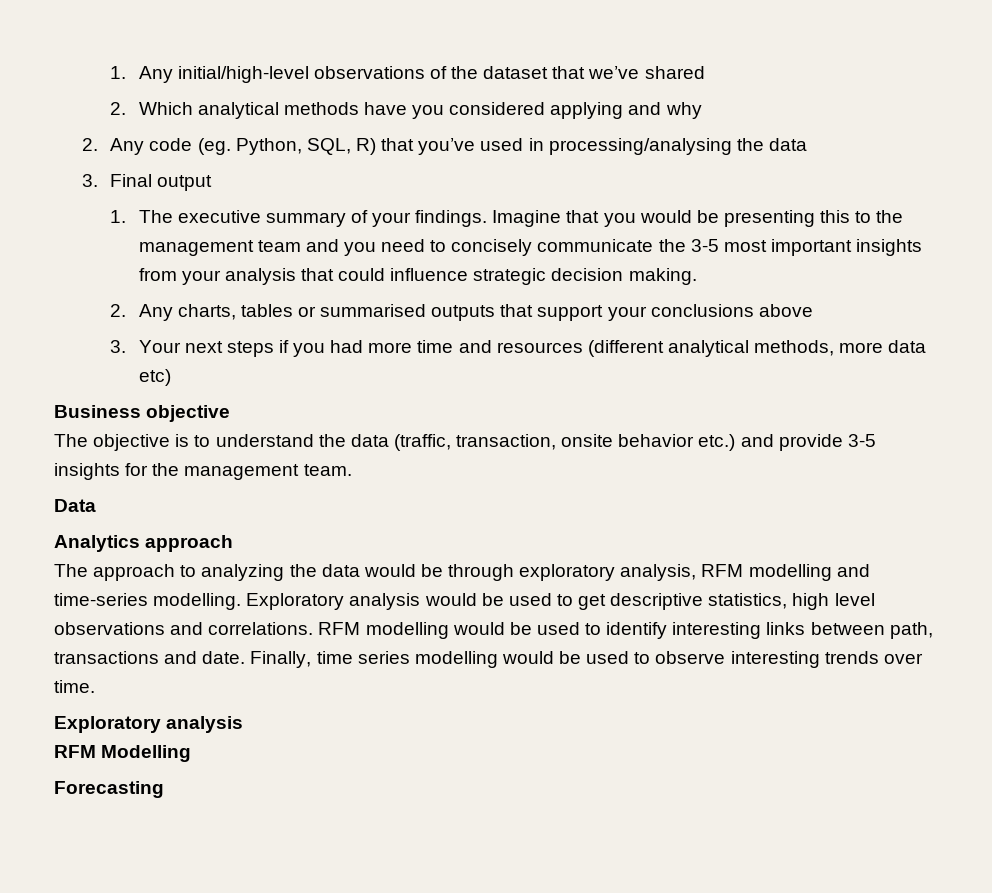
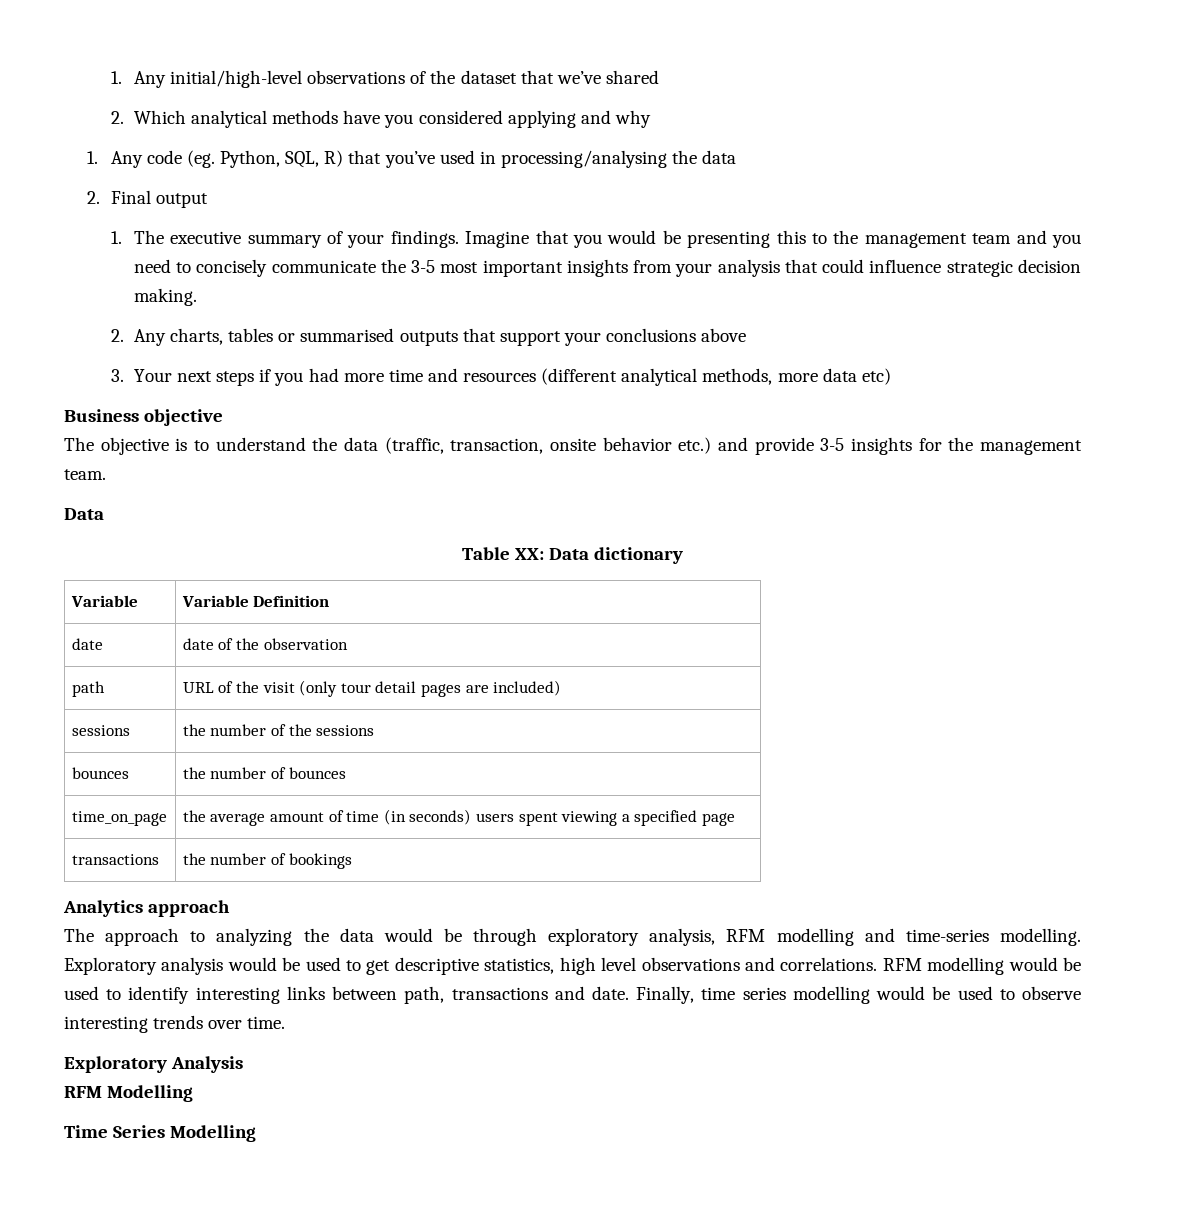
- 2. Any code (eg. Python, SQL, R) that you’ve used in processing/analysing the data
+ 1. Any code (eg. Python, SQL, R) that you’ve used in processing/analysing the data
- 3. Final output
+ 2. Final output
+ Table XX: Data dictionary
+ Variable | Variable Definition
+ date | date of the observation
+ path | URL of the visit (only tour detail pages are included)
+ sessions | the number of the sessions
+ bounces | the number of bounces
+ time_on_page | the average amount of time (in seconds) users spent viewing a specified page
+ transactions | the number of bookings
  Finally, time series modelling would be used to observe interesting trends over time.
- Exploratory analysis
+ Exploratory Analysis
- Forecasting
+ Time Series Modelling

